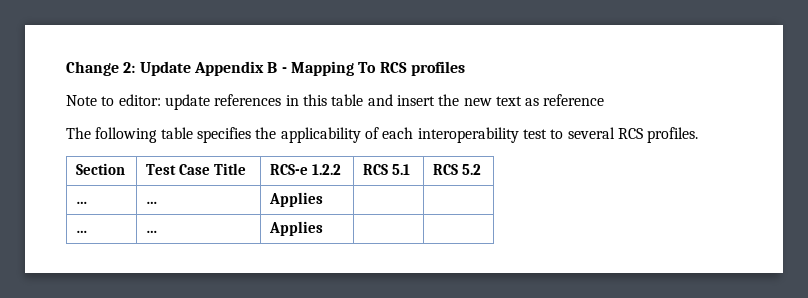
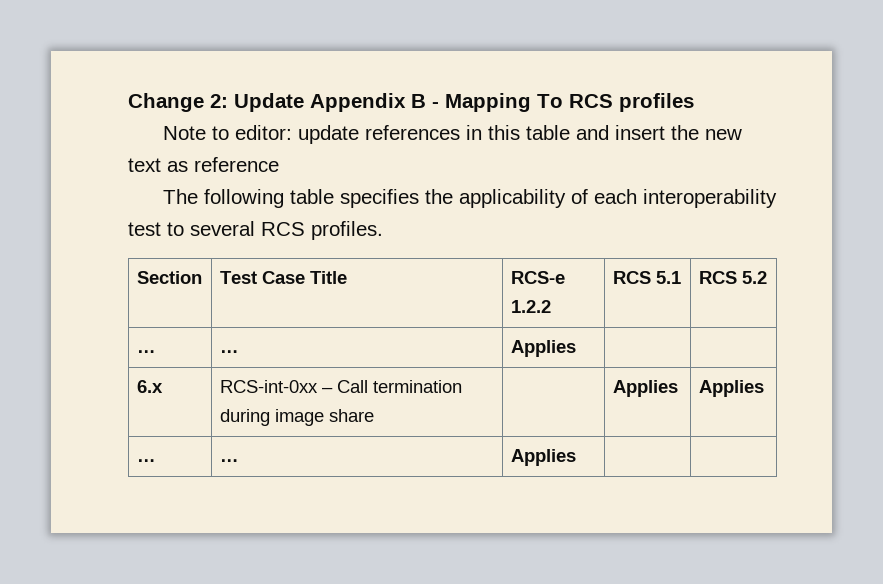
+ 6.x | RCS-int-0xx – Call termination during image share | | Applies | Applies

